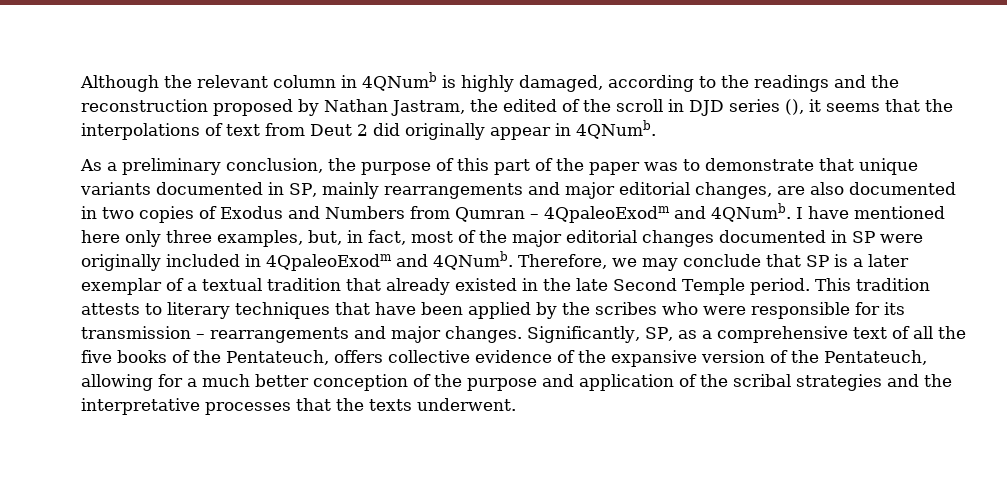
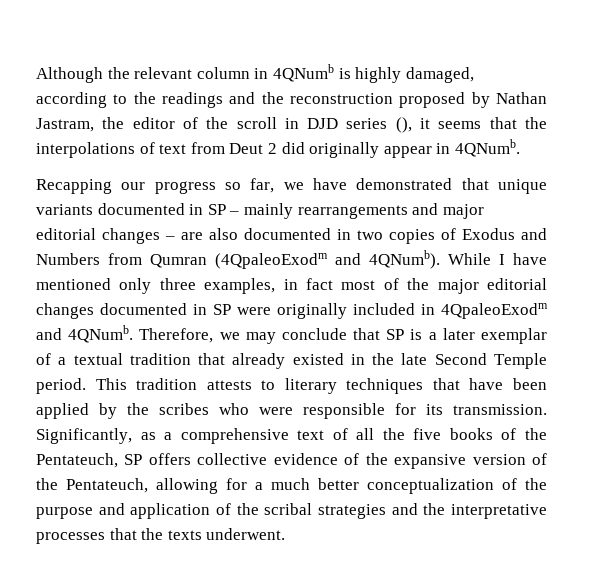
- Although the relevant column in 4QNumb is highly damaged, according to the readings and the reconstruction proposed by Nathan Jastram, the edited of the scroll in DJD series (), it seems that the interpolations of text from Deut 2 did originally appear in 4QNumb.
+ Although the relevant column in 4QNumb is highly damaged, according to the readings and the reconstruction proposed by Nathan Jastram, the editor of the scroll in DJD series (), it seems that the interpolations of text from Deut 2 did originally appear in 4QNumb.
- As a preliminary conclusion, the purpose of this part of the paper was to demonstrate that unique variants documented in SP, mainly rearrangements and major editorial changes, are also documented in two copies of Exodus and Numbers from Qumran – 4QpaleoExodm and 4QNumb. I have mentioned here only three examples, but, in fact, most of the major editorial changes documented in SP were originally included in 4QpaleoExodm and 4QNumb.
+ Recapping our progress so far, we have demonstrated that unique variants documented in SP – mainly rearrangements and major editorial changes – are also documented in two copies of Exodus and Numbers from Qumran (4QpaleoExodm and 4QNumb). While I have mentioned only three examples, in fact most of the major editorial changes documented in SP were originally included in 4QpaleoExodm and 4QNumb.
- This tradition attests to literary techniques that have been applied by the scribes who were responsible for its transmission – rearrangements and major changes. Significantly, SP, as a comprehensive text of all the five books of the Pentateuch, offers collective evidence of the expansive version of the Pentateuch, allowing for a much better conception of the purpose and application of the scribal strategies and the interpretative processes that the texts underwent.
+ This tradition attests to literary techniques that have been applied by the scribes who were responsible for its transmission. Significantly, as a comprehensive text of all the five books of the Pentateuch, SP offers collective evidence of the expansive version of the Pentateuch, allowing for a much better conceptualization of the purpose and application of the scribal strategies and the interpretative processes that the texts underwent.

